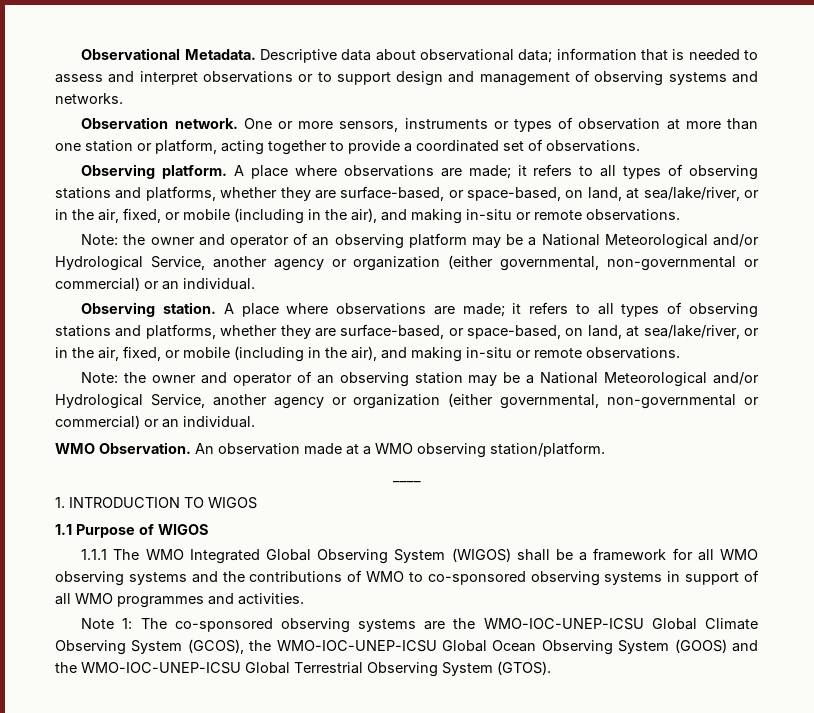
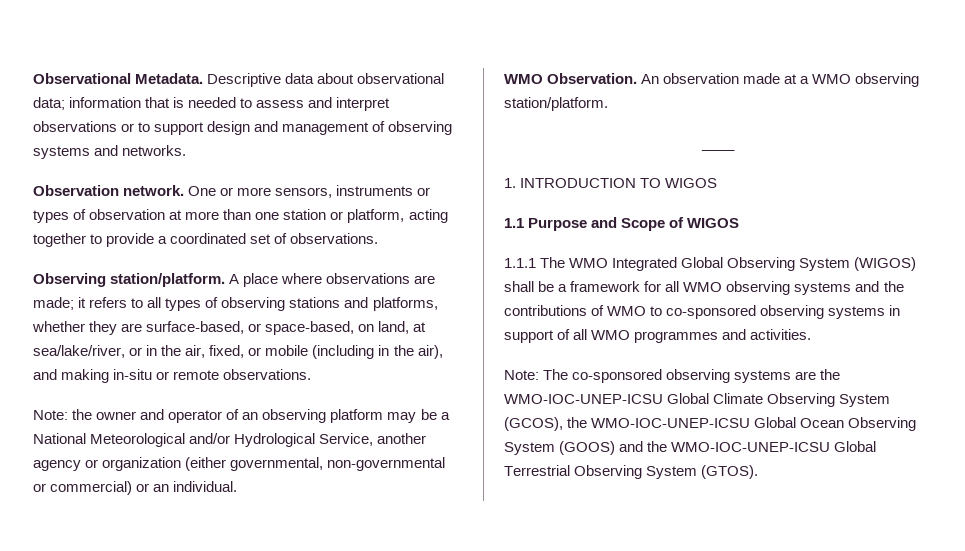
- Observing platform.
+ Observing station/platform.
- Observing station. A place where observations are made; it refers to all types of observing stations and platforms, whether they are surface-based, or space-based, on land, at sea/lake/river, or in the air, fixed, or mobile (including in the air), and making in-situ or remote observations.
- Note: the owner and operator of an observing station may be a National Meteorological and/or Hydrological Service, another agency or organization (either governmental, non-governmental or commercial) or an individual.
- 1.1 Purpose of WIGOS
+ 1.1 Purpose and Scope of WIGOS
- Note 1: The co-sponsored observing systems are the WMO-IOC-UNEP-ICSU Global Climate Observing System (GCOS), the WMO-IOC-UNEP-ICSU Global Ocean Observing System (GOOS) and the WMO-IOC-UNEP-ICSU Global Terrestrial Observing System (GTOS).
+ Note: The co-sponsored observing systems are the WMO-IOC-UNEP-ICSU Global Climate Observing System (GCOS), the WMO-IOC-UNEP-ICSU Global Ocean Observing System (GOOS) and the WMO-IOC-UNEP-ICSU Global Terrestrial Observing System (GTOS).

